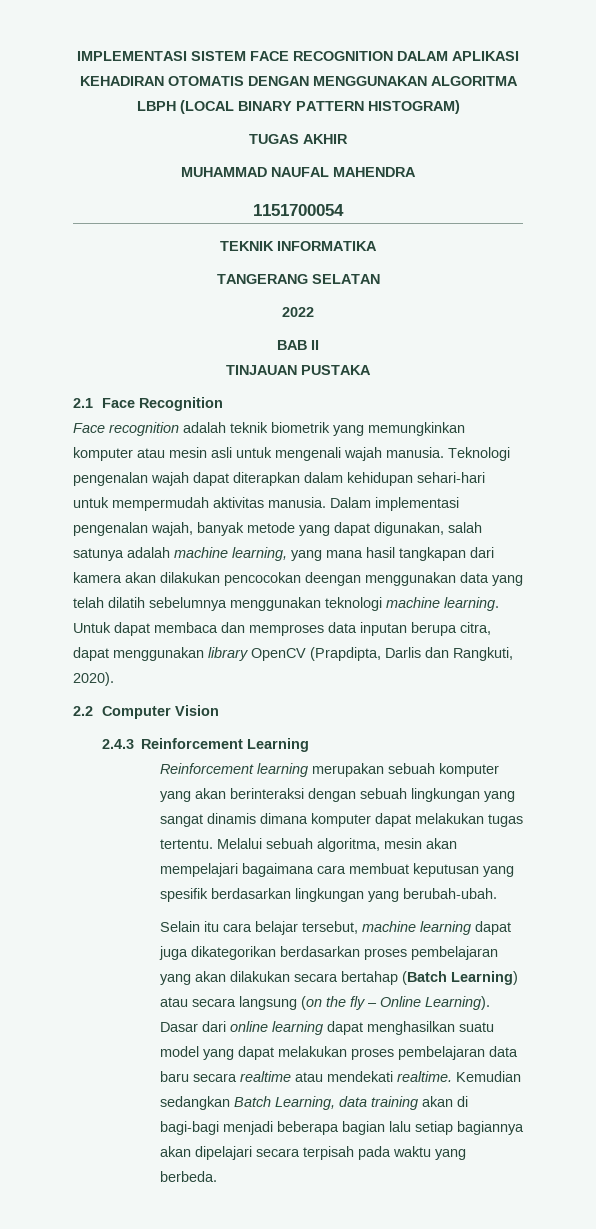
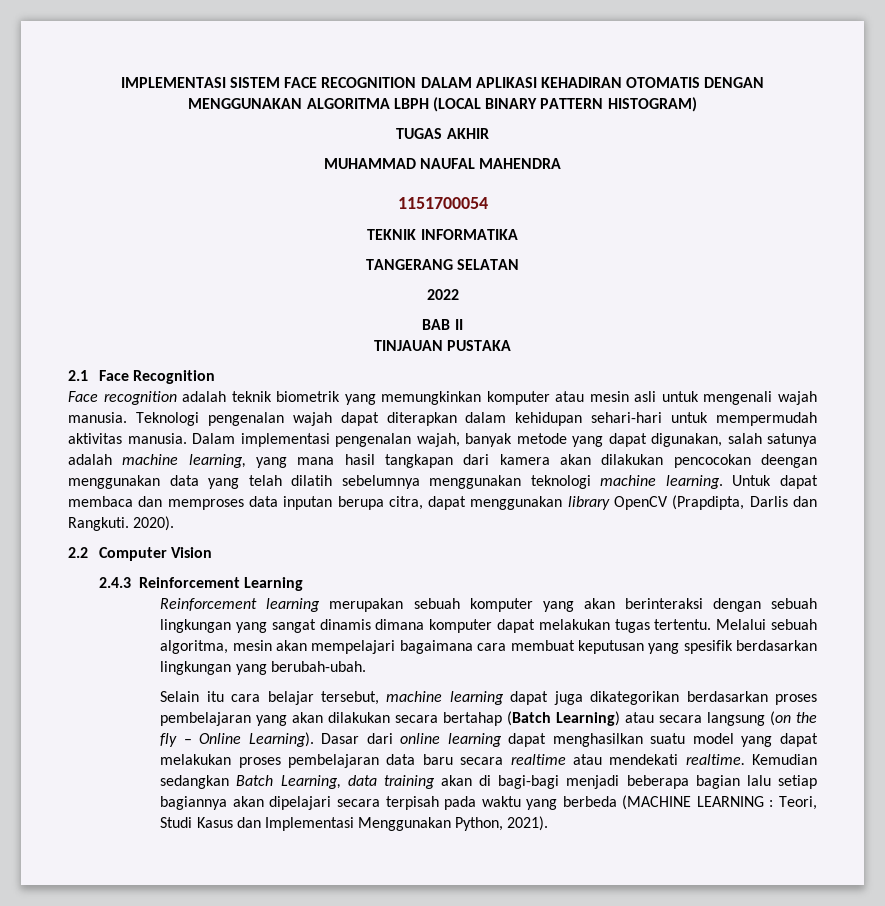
- Untuk dapat membaca dan memproses data inputan berupa citra, dapat menggunakan library OpenCV (Prapdipta, Darlis dan Rangkuti, 2020).
+ Untuk dapat membaca dan memproses data inputan berupa citra, dapat menggunakan library OpenCV (Prapdipta, Darlis dan Rangkuti. 2020).
- Kemudian sedangkan Batch Learning, data training akan di bagi-bagi menjadi beberapa bagian lalu setiap bagiannya akan dipelajari secara terpisah pada waktu yang berbeda.
+ Kemudian sedangkan Batch Learning, data training akan di bagi-bagi menjadi beberapa bagian lalu setiap bagiannya akan dipelajari secara terpisah pada waktu yang berbeda (MACHINE LEARNING : Teori, Studi Kasus dan Implementasi Menggunakan Python, 2021).

